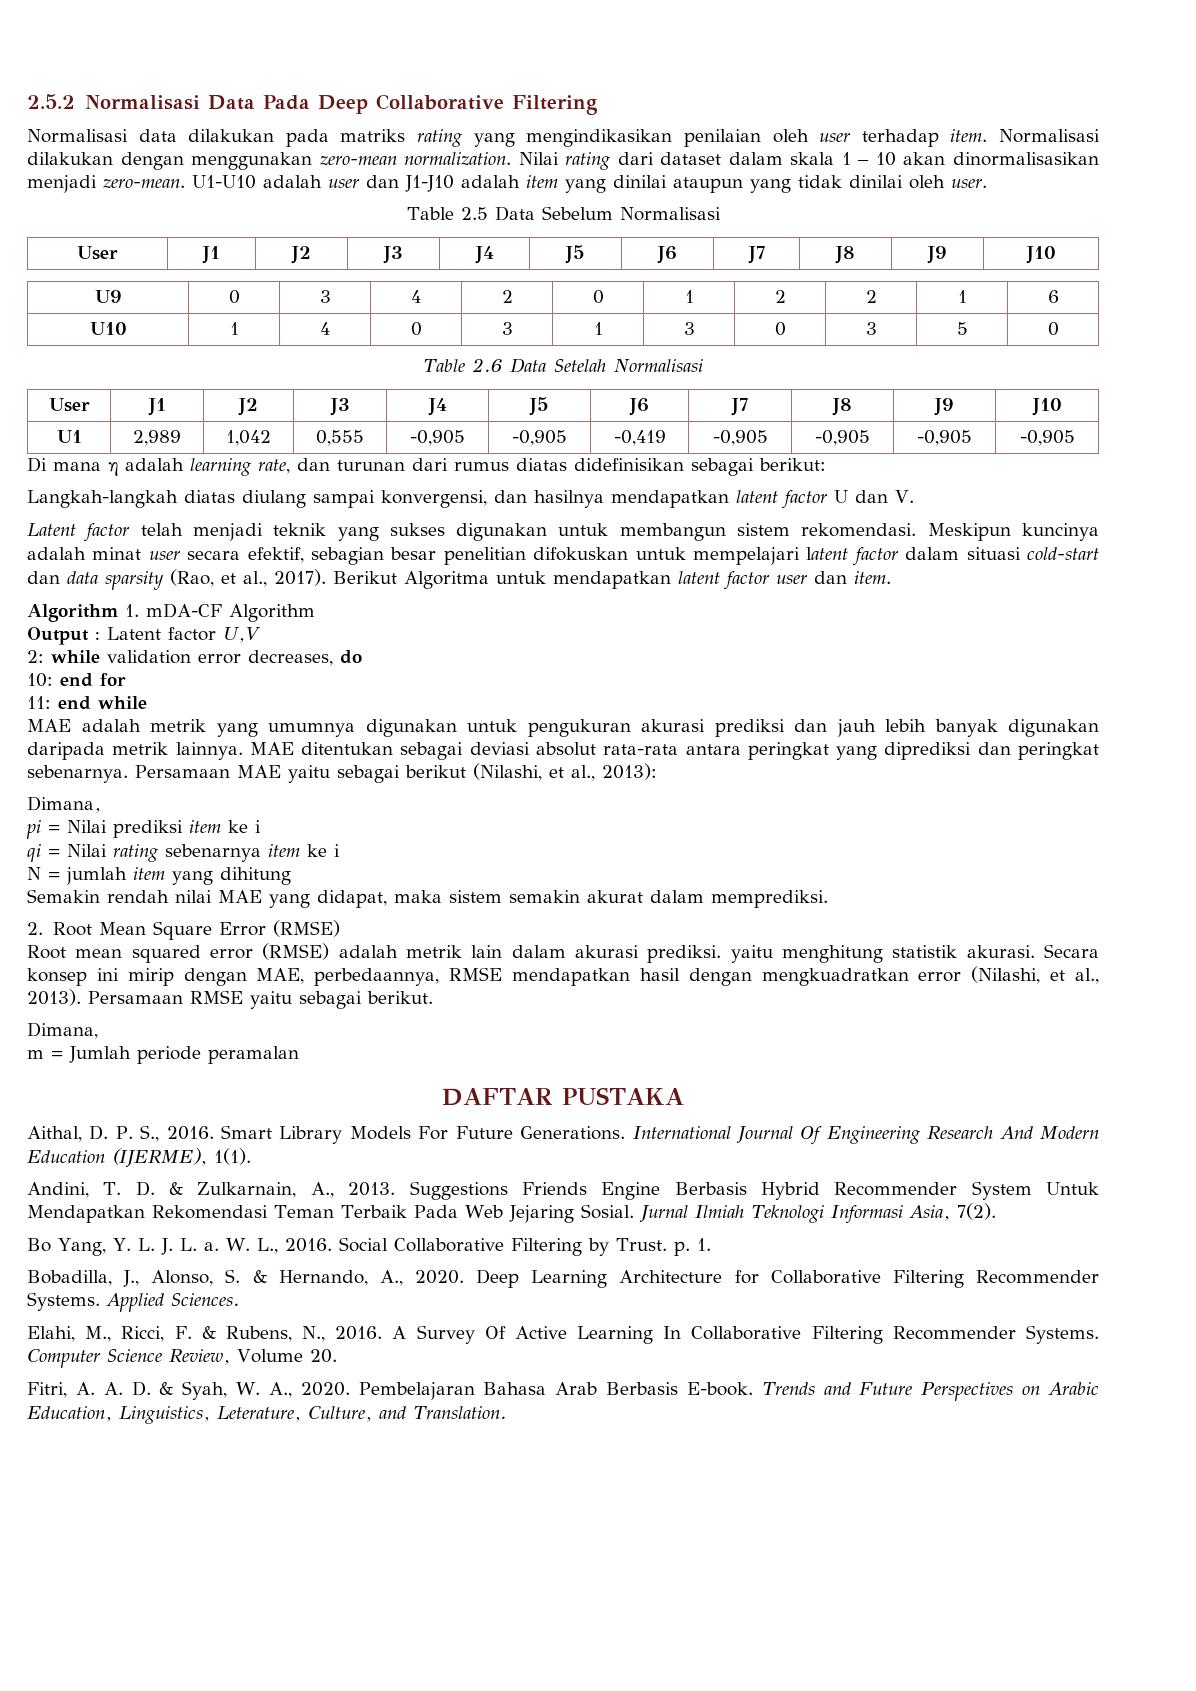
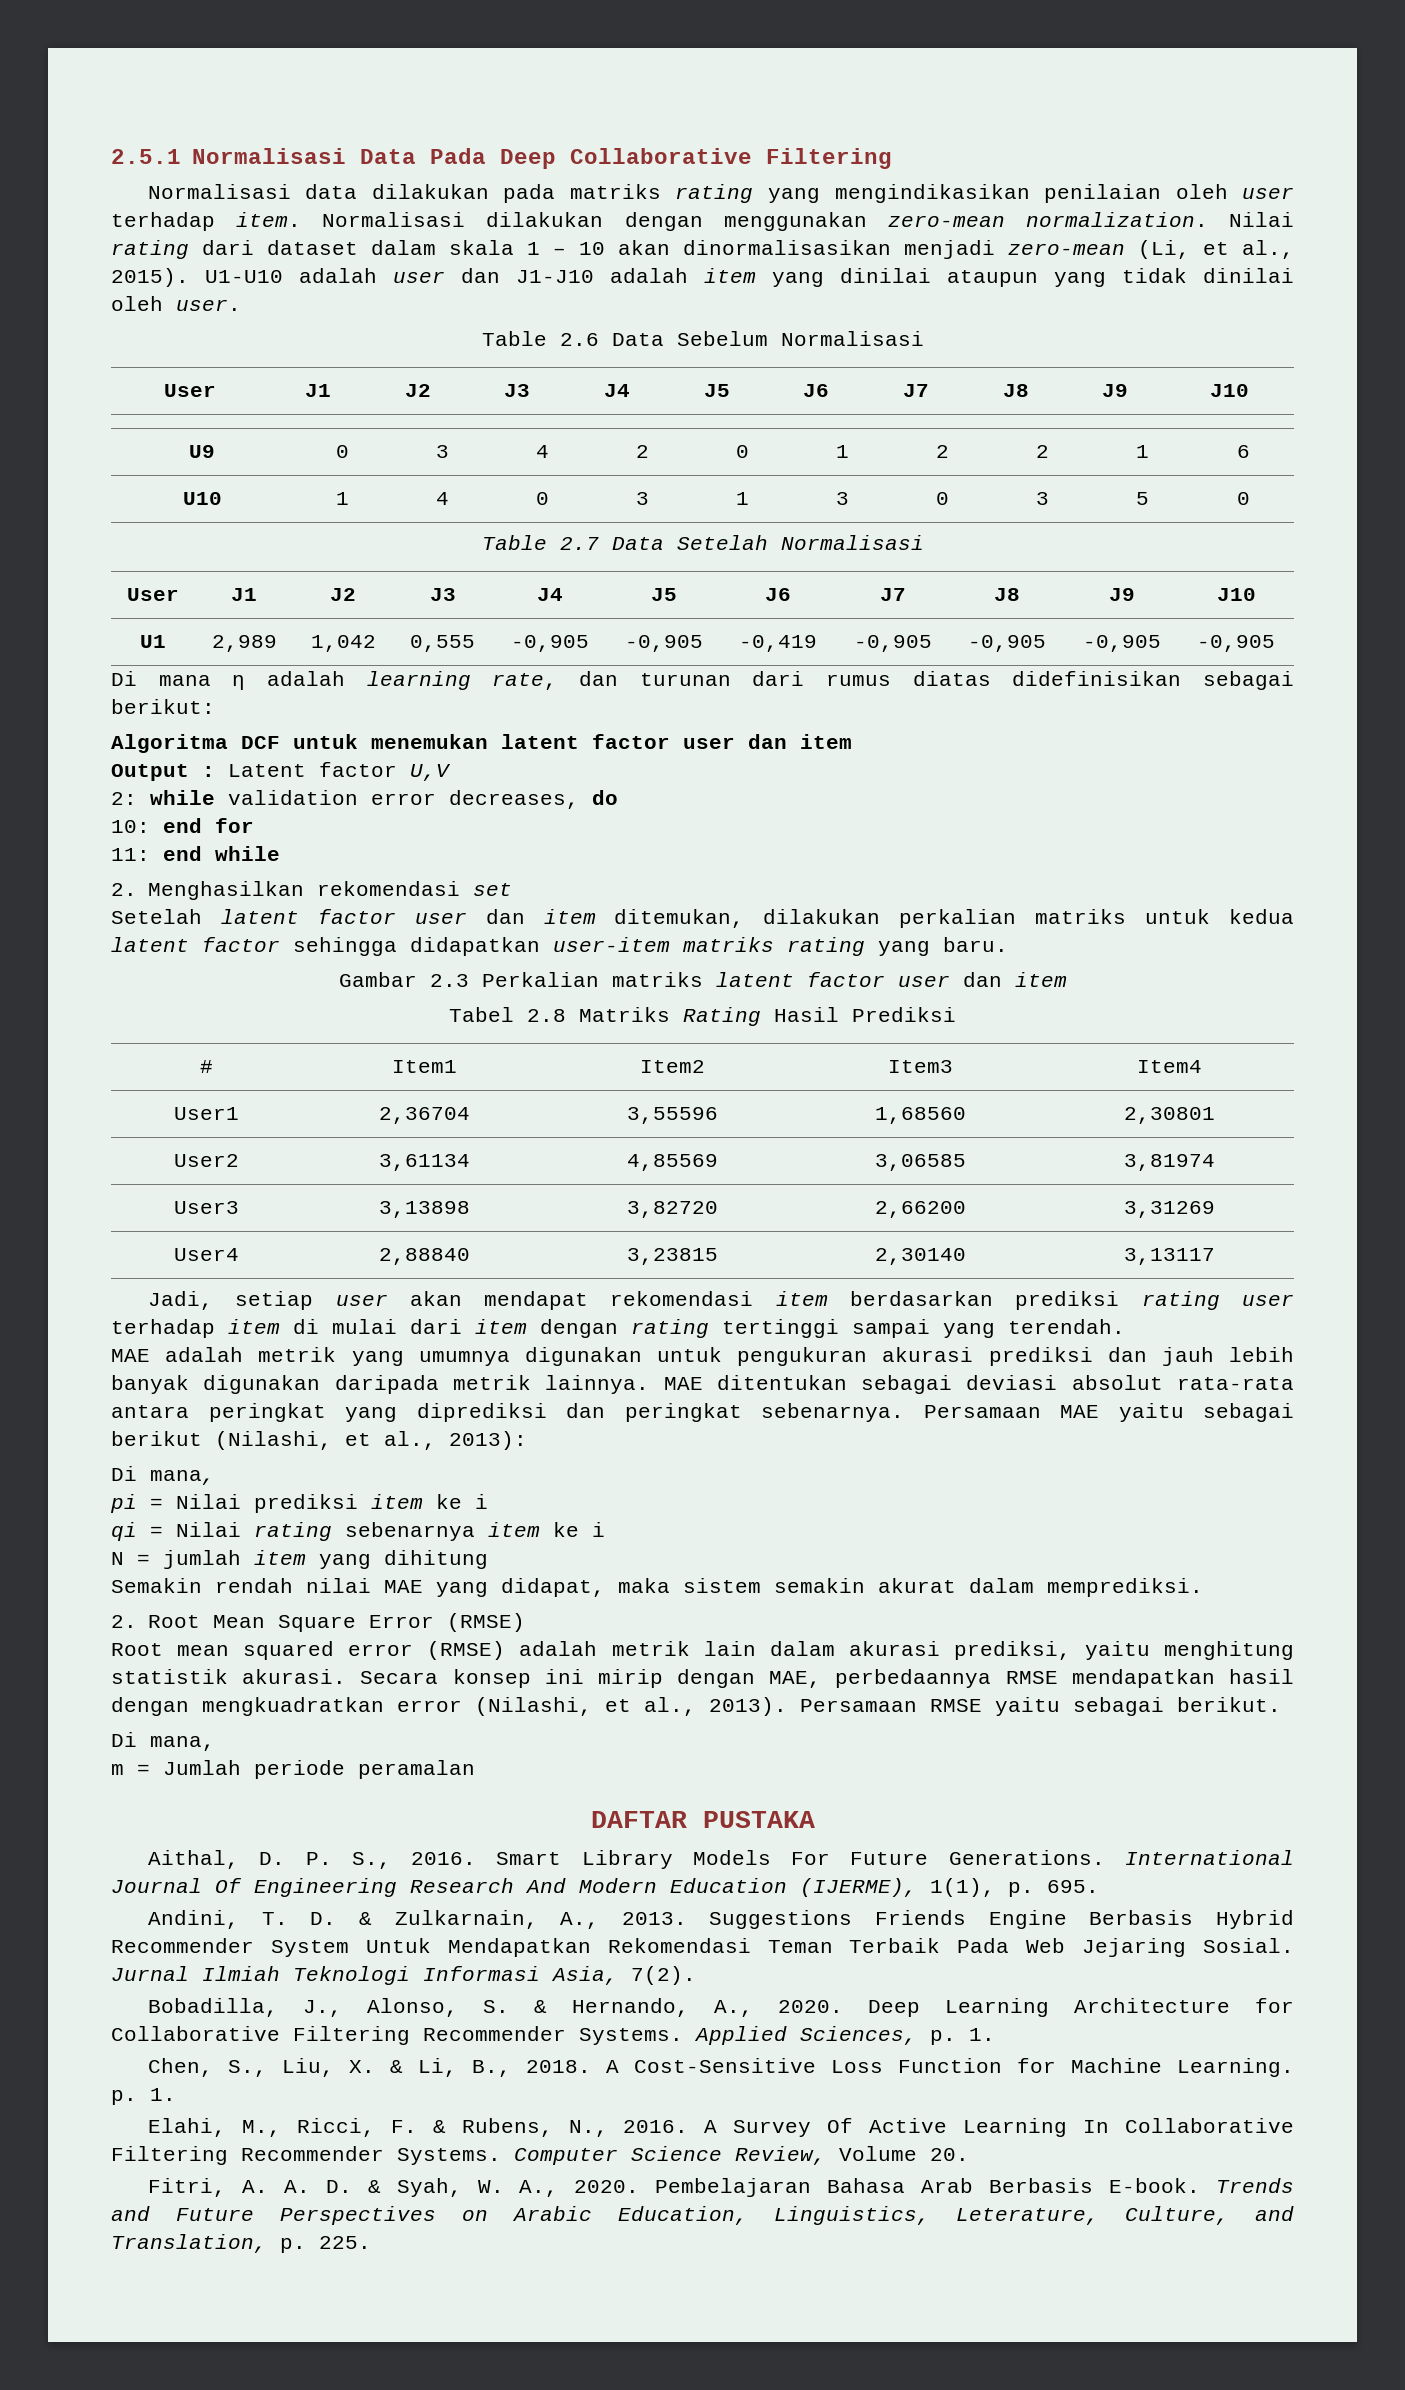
- 2.5.2 Normalisasi Data Pada Deep Collaborative Filtering
+ 2.5.1 Normalisasi Data Pada Deep Collaborative Filtering
- Nilai rating dari dataset dalam skala 1 – 10 akan dinormalisasikan menjadi zero-mean.
+ Nilai rating dari dataset dalam skala 1 – 10 akan dinormalisasikan menjadi zero-mean (Li, et al., 2015).
- Table 2.5 Data Sebelum Normalisasi
+ Table 2.6 Data Sebelum Normalisasi
- Table 2.6 Data Setelah Normalisasi
+ Table 2.7 Data Setelah Normalisasi
- Langkah-langkah diatas diulang sampai konvergensi, dan hasilnya mendapatkan latent factor U dan V.
- Latent factor telah menjadi teknik yang sukses digunakan untuk membangun sistem rekomendasi. Meskipun kuncinya adalah minat user secara efektif, sebagian besar penelitian difokuskan untuk mempelajari latent factor dalam situasi cold-start dan data sparsity (Rao, et al., 2017). Berikut Algoritma untuk mendapatkan latent factor user dan item.
- Algorithm 1. mDA-CF Algorithm
+ Algoritma DCF untuk menemukan latent factor user dan item
+ 2. Menghasilkan rekomendasi set
+ Setelah latent factor user dan item ditemukan, dilakukan perkalian matriks untuk kedua latent factor sehingga didapatkan user-item matriks rating yang baru.
+ Gambar 2.3 Perkalian matriks latent factor user dan item
+ Tabel 2.8 Matriks Rating Hasil Prediksi
+ # | Item1 | Item2 | Item3 | Item4
+ User1 | 2,36704 | 3,55596 | 1,68560 | 2,30801
+ User2 | 3,61134 | 4,85569 | 3,06585 | 3,81974
+ User3 | 3,13898 | 3,82720 | 2,66200 | 3,31269
+ User4 | 2,88840 | 3,23815 | 2,30140 | 3,13117
+ Jadi, setiap user akan mendapat rekomendasi item berdasarkan prediksi rating user terhadap item di mulai dari item dengan rating tertinggi sampai yang terendah.
  Persamaan MAE yaitu sebagai berikut (Nilashi, et al., 2013):
- Dimana,
+ Di mana,
- Root mean squared error (RMSE) adalah metrik lain dalam akurasi prediksi. yaitu menghitung statistik akurasi.
+ Root mean squared error (RMSE) adalah metrik lain dalam akurasi prediksi, yaitu menghitung statistik akurasi.
- Secara konsep ini mirip dengan MAE, perbedaannya, RMSE mendapatkan hasil dengan mengkuadratkan error (Nilashi, et al., 2013).
+ Secara konsep ini mirip dengan MAE, perbedaannya RMSE mendapatkan hasil dengan mengkuadratkan error (Nilashi, et al., 2013).
  Persamaan RMSE yaitu sebagai berikut.
- Dimana,
+ Di mana,
- International Journal Of Engineering Research And Modern Education (IJERME), 1(1).
+ International Journal Of Engineering Research And Modern Education (IJERME), 1(1), p. 695.
- Bo Yang, Y. L. J. L. a. W. L., 2016. Social Collaborative Filtering by Trust. p. 1.
- Applied Sciences.
+ Applied Sciences, p. 1.
+ Chen, S., Liu, X. & Li, B., 2018. A Cost-Sensitive Loss Function for Machine Learning. p. 1.
- Trends and Future Perspectives on Arabic Education, Linguistics, Leterature, Culture, and Translation.
+ Trends and Future Perspectives on Arabic Education, Linguistics, Leterature, Culture, and Translation, p. 225.

